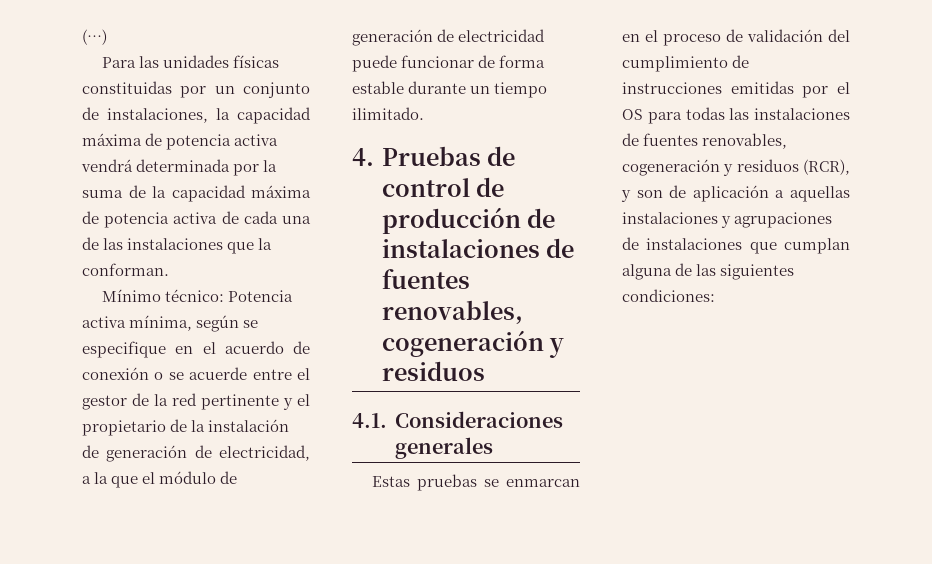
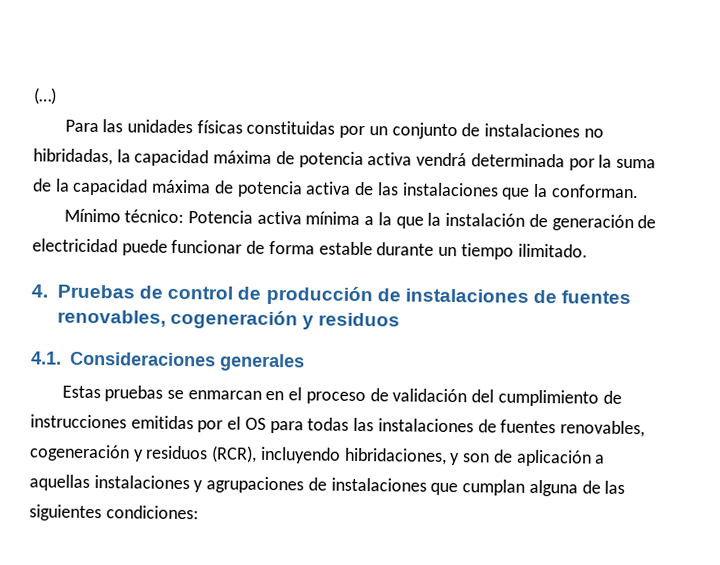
- Para las unidades físicas constituidas por un conjunto de instalaciones, la capacidad máxima de potencia activa vendrá determinada por la suma de la capacidad máxima de potencia activa de cada una de las instalaciones que la conforman.
+ Para las unidades físicas constituidas por un conjunto de instalaciones no hibridadas, la capacidad máxima de potencia activa vendrá determinada por la suma de la capacidad máxima de potencia activa de las instalaciones que la conforman.
- Mínimo técnico: Potencia activa mínima, según se especifique en el acuerdo de conexión o se acuerde entre el gestor de la red pertinente y el propietario de la instalación de generación de electricidad, a la que el módulo de generación de electricidad puede funcionar de forma estable durante un tiempo ilimitado.
+ Mínimo técnico: Potencia activa mínima a la que la instalación de generación de electricidad puede funcionar de forma estable durante un tiempo ilimitado.
- Estas pruebas se enmarcan en el proceso de validación del cumplimiento de instrucciones emitidas por el OS para todas las instalaciones de fuentes renovables, cogeneración y residuos (RCR), y son de aplicación a aquellas instalaciones y agrupaciones de instalaciones que cumplan alguna de las siguientes condiciones:
+ Estas pruebas se enmarcan en el proceso de validación del cumplimiento de instrucciones emitidas por el OS para todas las instalaciones de fuentes renovables, cogeneración y residuos (RCR), incluyendo hibridaciones, y son de aplicación a aquellas instalaciones y agrupaciones de instalaciones que cumplan alguna de las siguientes condiciones:

